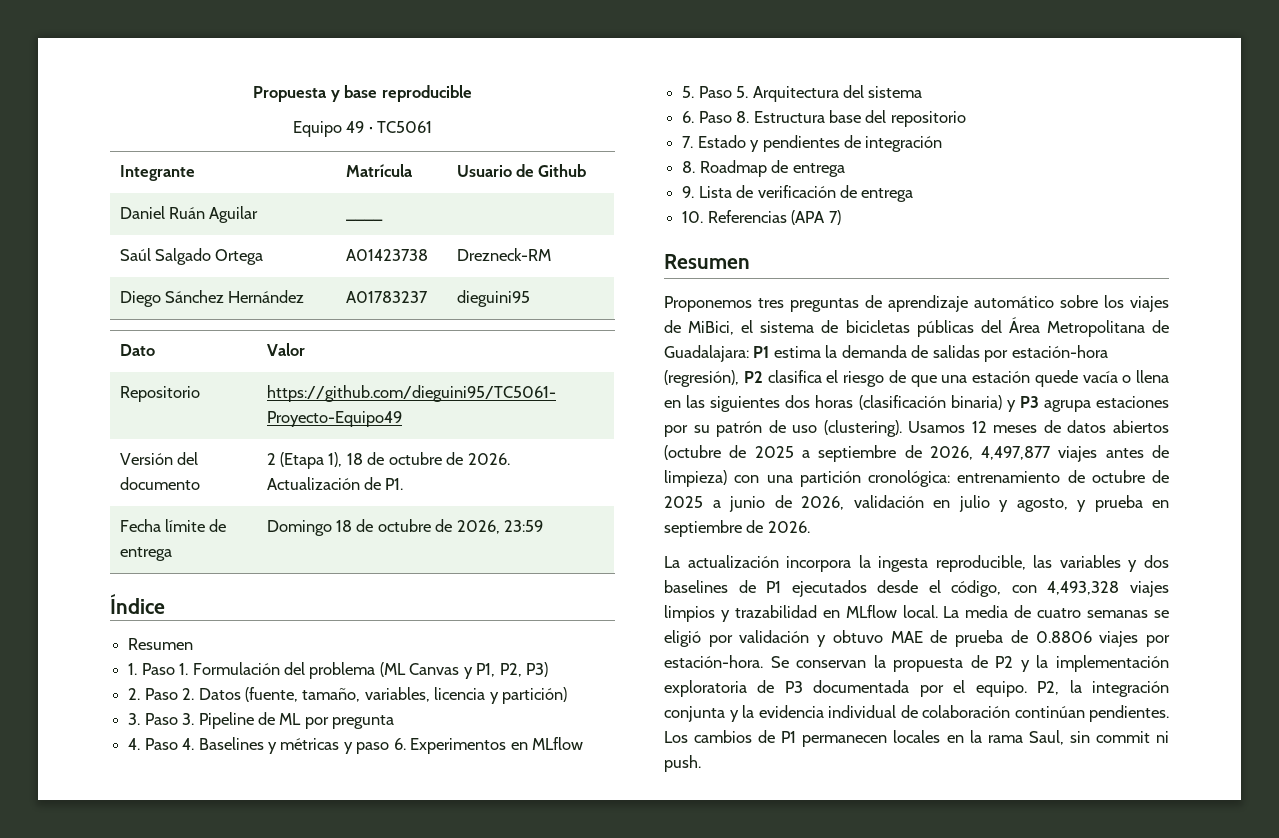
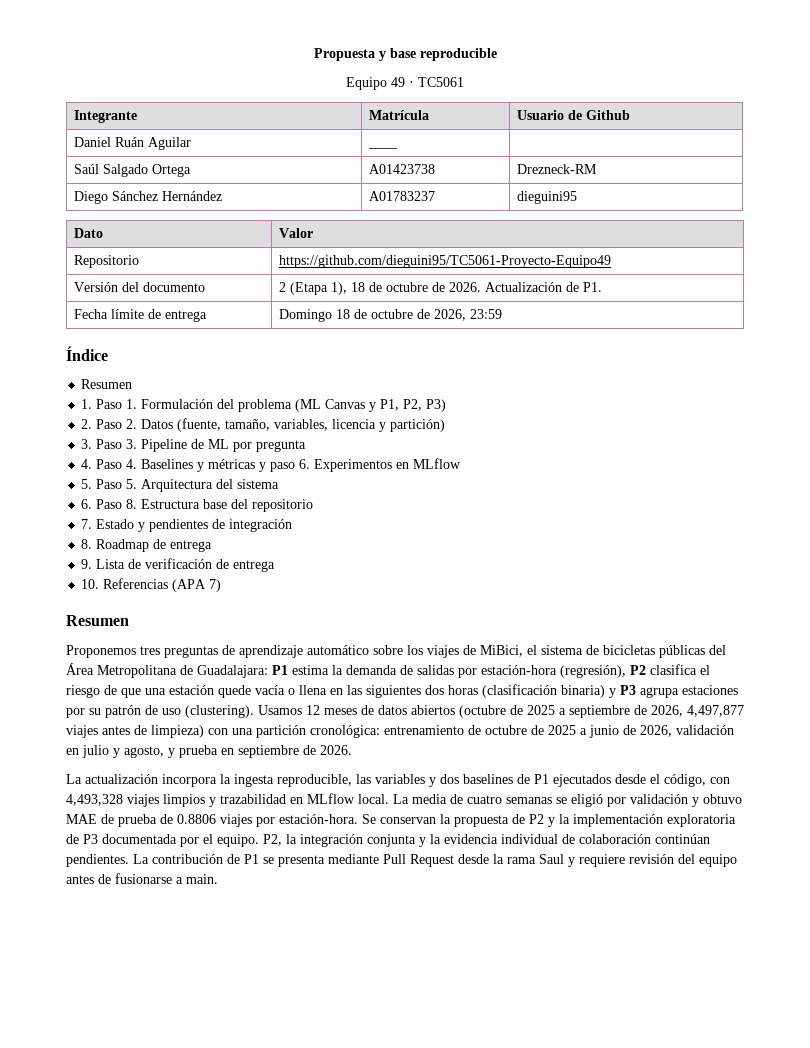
- Los cambios de P1 permanecen locales en la rama Saul, sin commit ni push.
+ La contribución de P1 se presenta mediante Pull Request desde la rama Saul y requiere revisión del equipo antes de fusionarse a main.

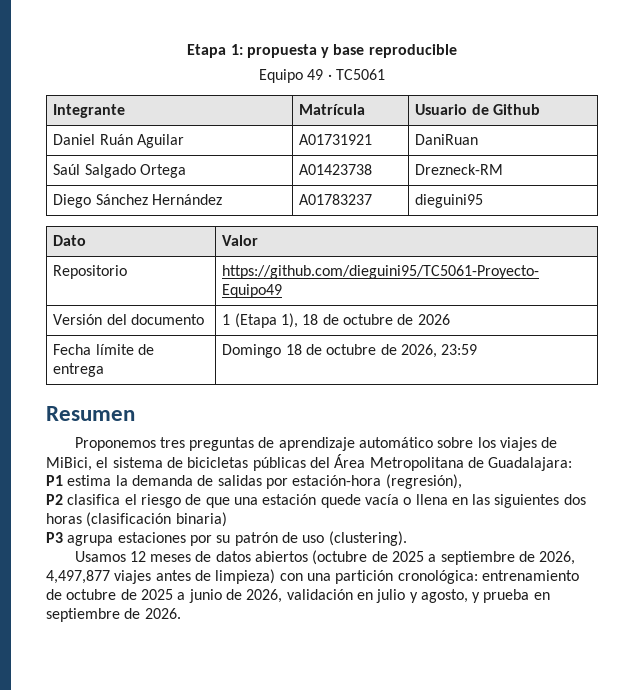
- Propuesta y base reproducible
+ Etapa 1: propuesta y base reproducible
- Daniel Ruán Aguilar | ____ |
+ Daniel Ruán Aguilar | A01731921 | DaniRuan
- Versión del documento | 2 (Etapa 1), 18 de octubre de 2026. Actualización de P1.
+ Versión del documento | 1 (Etapa 1), 18 de octubre de 2026
- Índice
- Resumen
- 1. Paso 1. Formulación del problema (ML Canvas y P1, P2, P3)
- 2. Paso 2. Datos (fuente, tamaño, variables, licencia y partición)
- 3. Paso 3. Pipeline de ML por pregunta
- 4. Paso 4. Baselines y métricas y paso 6. Experimentos en MLflow
- 5. Paso 5. Arquitectura del sistema
- 6. Paso 8. Estructura base del repositorio
- 7. Estado y pendientes de integración
- 8. Roadmap de entrega
- 9. Lista de verificación de entrega
- 10. Referencias (APA 7)
- Proponemos tres preguntas de aprendizaje automático sobre los viajes de MiBici, el sistema de bicicletas públicas del Área Metropolitana de Guadalajara: P1 estima la demanda de salidas por estación-hora (regresión), P2 clasifica el riesgo de que una estación quede vacía o llena en las siguientes dos horas (clasificación binaria) y P3 agrupa estaciones por su patrón de uso (clustering). Usamos 12 meses de datos abiertos (octubre de 2025 a septiembre de 2026, 4,497,877 viajes antes de limpieza) con una partición cronológica:
+ Proponemos tres preguntas de aprendizaje automático sobre los viajes de MiBici, el sistema de bicicletas públicas del Área Metropolitana de Guadalajara:
+ P1 estima la demanda de salidas por estación-hora (regresión),
+ P2 clasifica el riesgo de que una estación quede vacía o llena en las siguientes dos horas (clasificación binaria)
+ P3 agrupa estaciones por su patrón de uso (clustering).
+ Usamos 12 meses de datos abiertos (octubre de 2025 a septiembre de 2026, 4,497,877 viajes antes de limpieza) con una partición cronológica:
- La actualización incorpora la ingesta reproducible, las variables y dos baselines de P1 ejecutados desde el código, con 4,493,328 viajes limpios y trazabilidad en MLflow local. La media de cuatro semanas se eligió por validación y obtuvo MAE de prueba de 0.8806 viajes por estación-hora. Se conservan la propuesta de P2 y la implementación exploratoria de P3 documentada por el equipo. P2, la integración conjunta y la evidencia individual de colaboración continúan pendientes. La contribución de P1 se presenta mediante Pull Request desde la rama Saul y requiere revisión del equipo antes de fusionarse a main.

